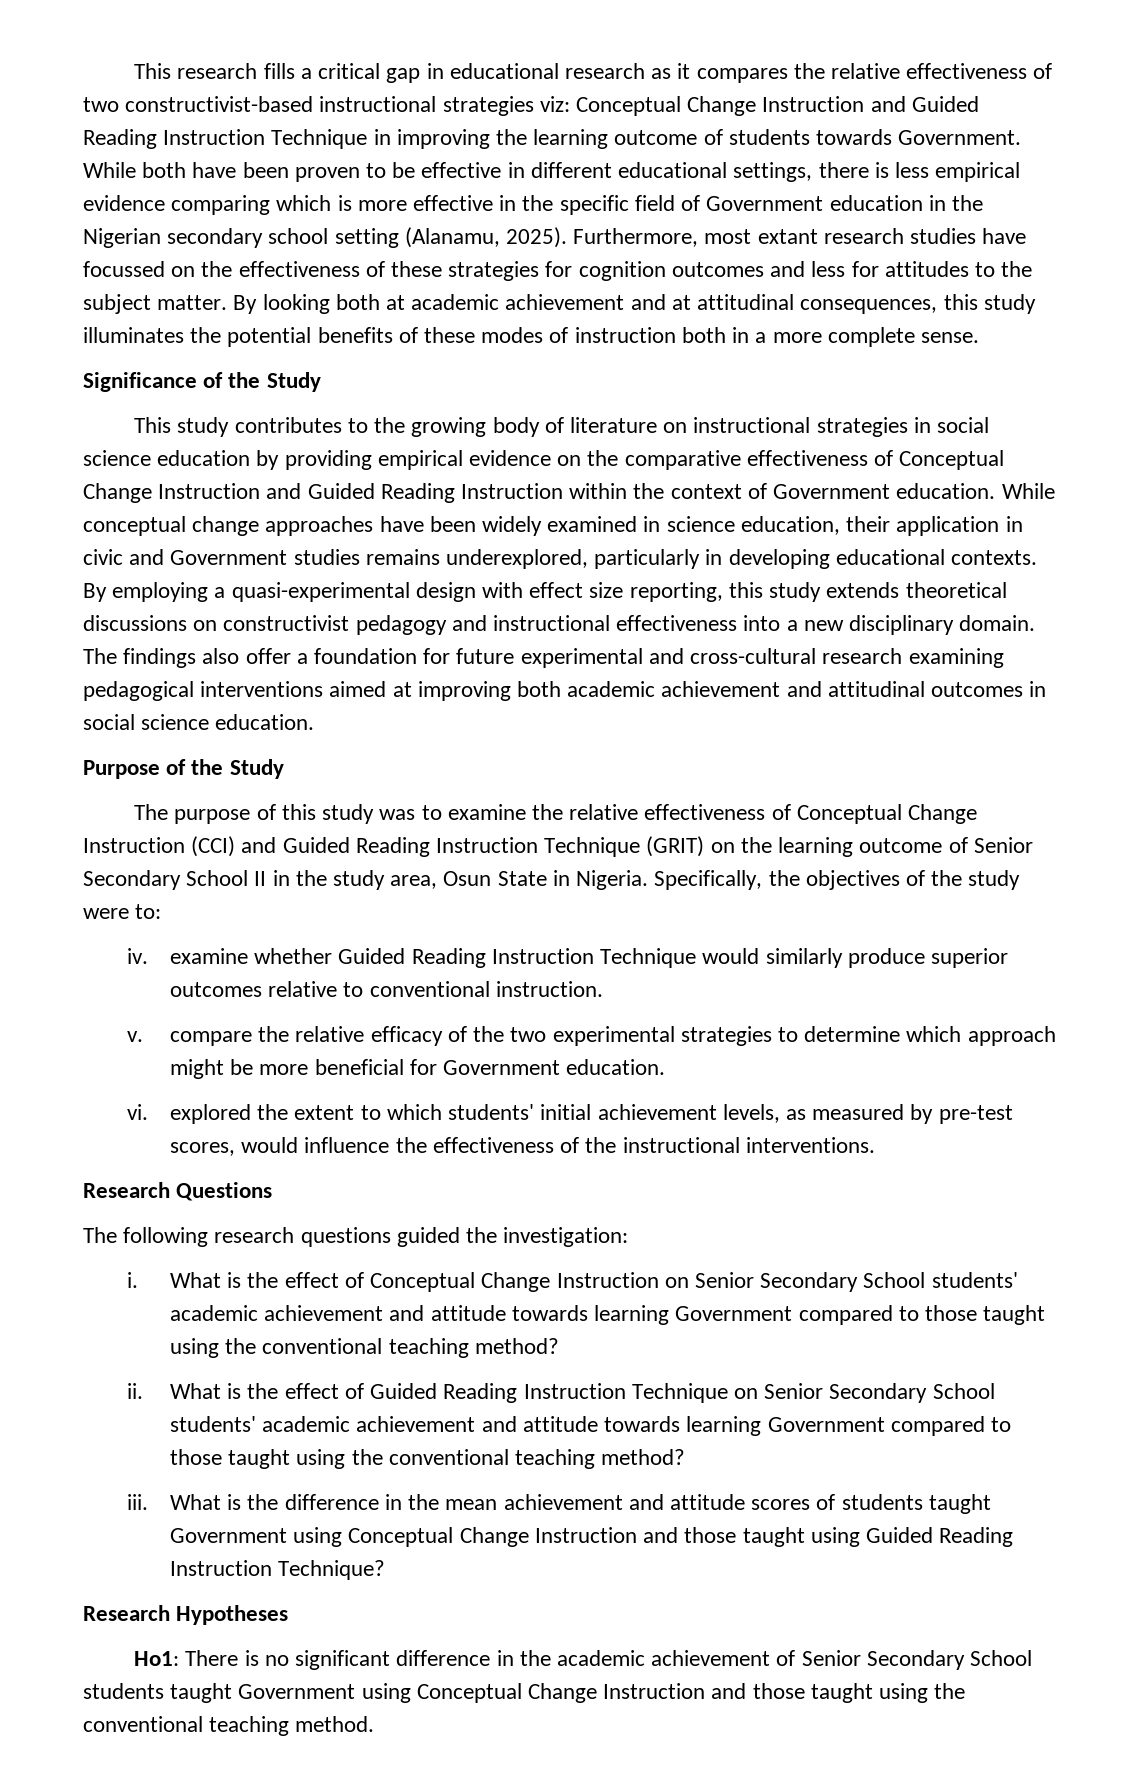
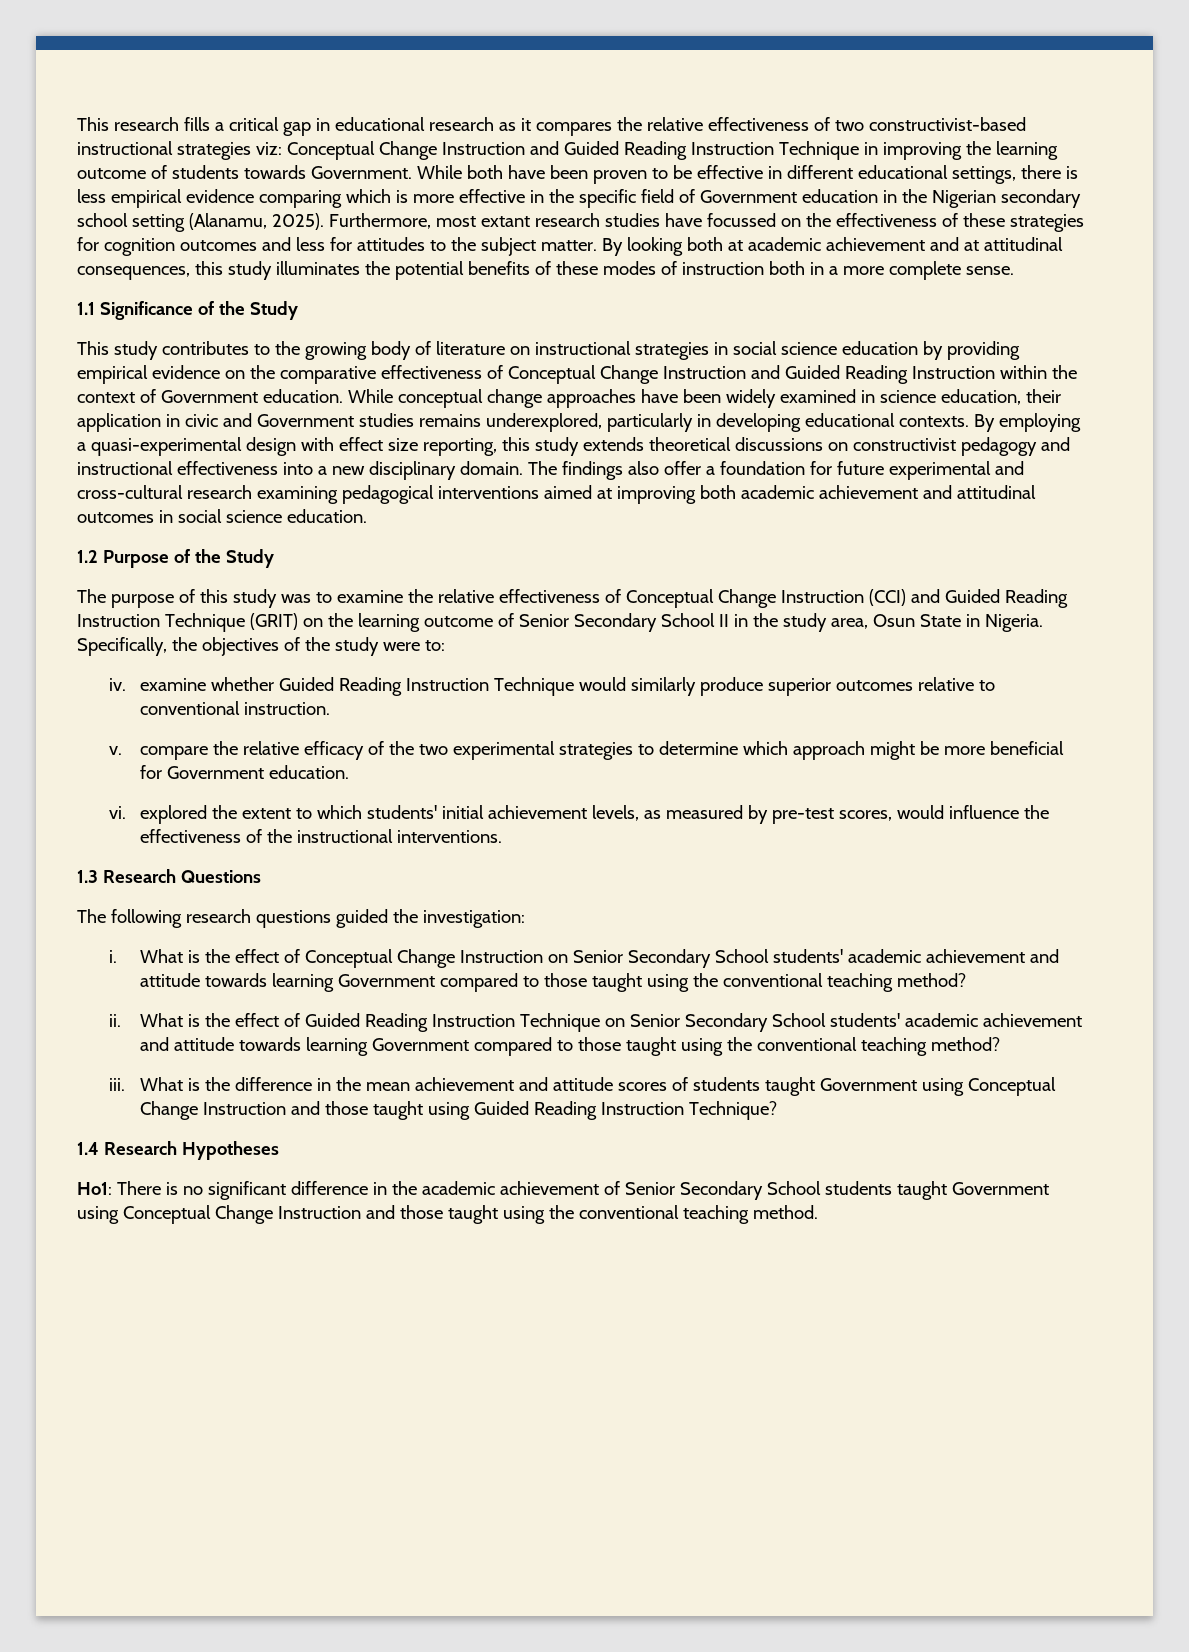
- Significance of the Study
+ 1.1 Significance of the Study
- Purpose of the Study
+ 1.2 Purpose of the Study
- Research Questions
+ 1.3 Research Questions
- Research Hypotheses
+ 1.4 Research Hypotheses

